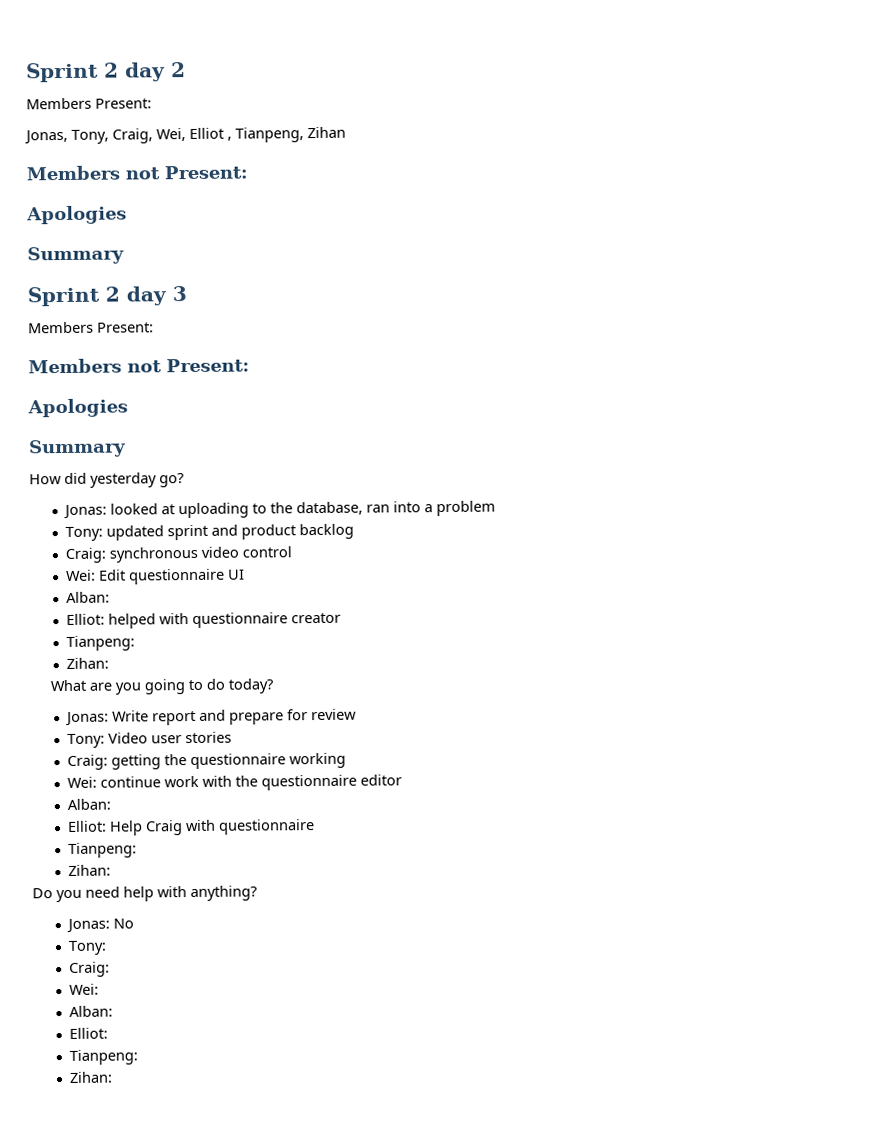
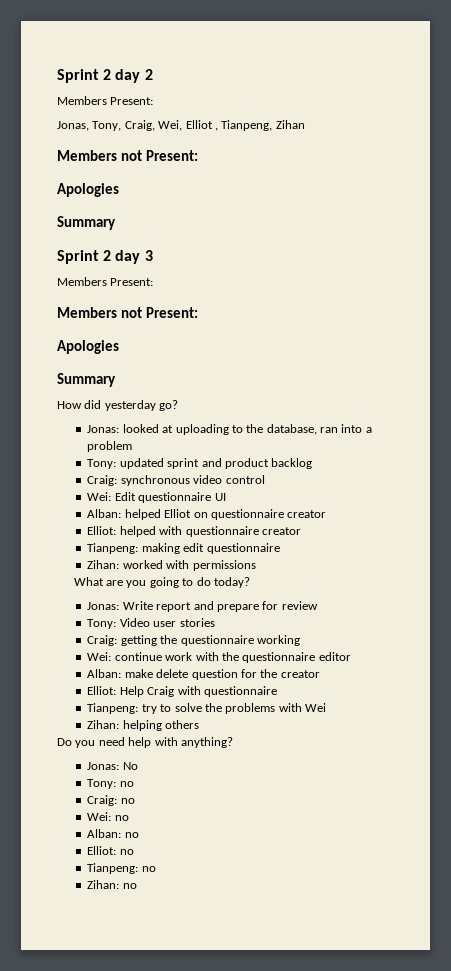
  Wei: Edit questionnaire UI
- Alban:
+ Alban: helped Elliot on questionnaire creator
  Elliot: helped with questionnaire creator
- Tianpeng:
- Zihan:
+ Tianpeng: making edit questionnaire
+ Zihan: worked with permissions
  Wei: continue work with the questionnaire editor
- Alban:
+ Alban: make delete question for the creator
  Elliot: Help Craig with questionnaire
- Tianpeng:
- Zihan:
+ Tianpeng: try to solve the problems with Wei
+ Zihan: helping others
  Jonas: No
- Tony:
- Craig:
- Wei:
- Alban:
- Elliot:
- Tianpeng:
- Zihan:
+ Tony: no
+ Craig: no
+ Wei: no
+ Alban: no
+ Elliot: no
+ Tianpeng: no
+ Zihan: no

